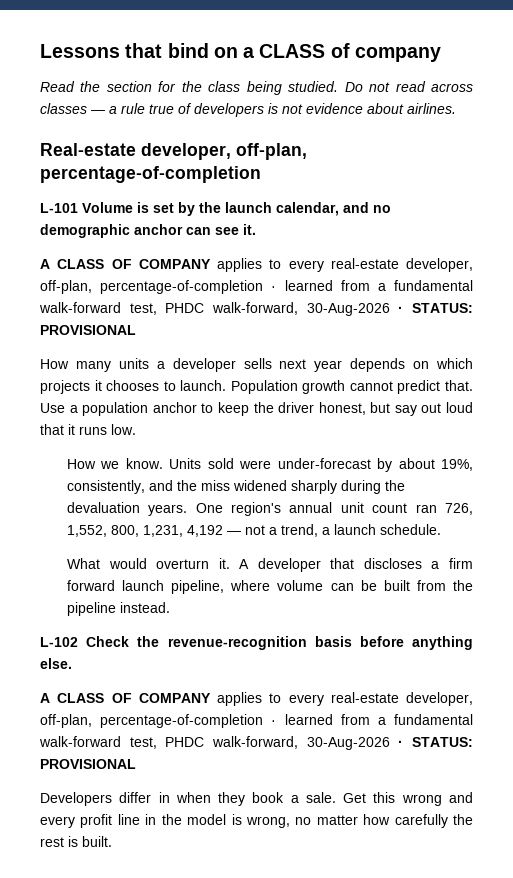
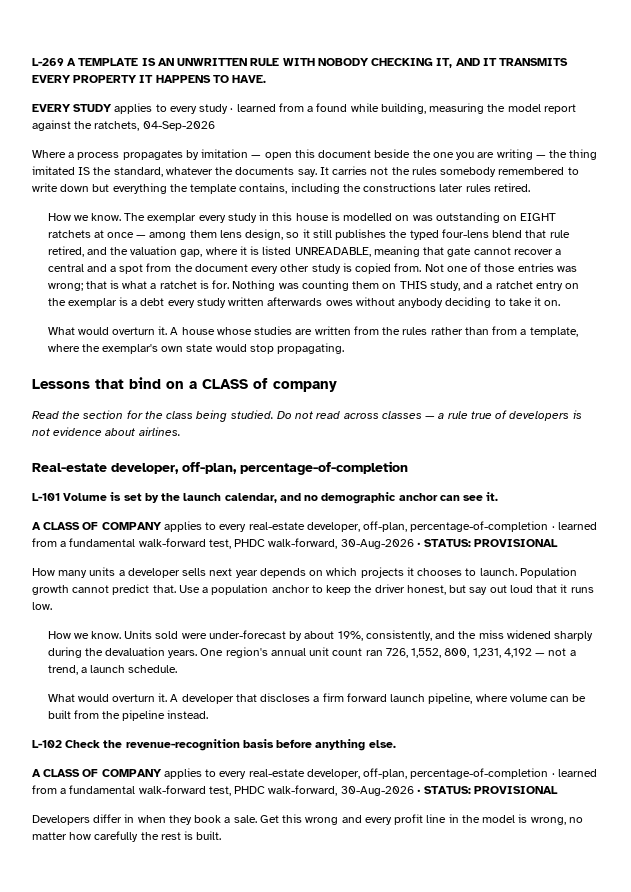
+ L-269 A TEMPLATE IS AN UNWRITTEN RULE WITH NOBODY CHECKING IT, AND IT TRANSMITS EVERY PROPERTY IT HAPPENS TO HAVE.
+ EVERY STUDY applies to every study · learned from a found while building, measuring the model report against the ratchets, 04-Sep-2026
+ Where a process propagates by imitation — open this document beside the one you are writing — the thing imitated IS the standard, whatever the documents say. It carries not the rules somebody remembered to write down but everything the template contains, including the constructions later rules retired.
+ How we know. The exemplar every study in this house is modelled on was outstanding on EIGHT ratchets at once — among them lens design, so it still publishes the typed four-lens blend that rule retired, and the valuation gap, where it is listed UNREADABLE, meaning that gate cannot recover a central and a spot from the document every other study is copied from. Not one of those entries was wrong; that is what a ratchet is for. Nothing was counting them on THIS study, and a ratchet entry on the exemplar is a debt every study written afterwards owes without anybody deciding to take it on.
+ What would overturn it. A house whose studies are written from the rules rather than from a template, where the exemplar's own state would stop propagating.

